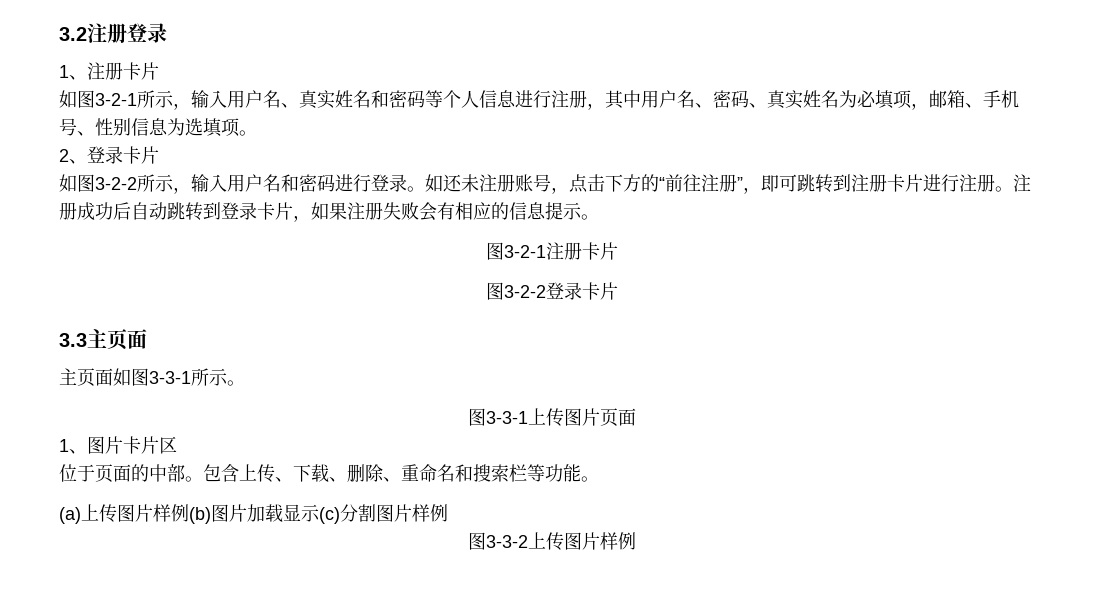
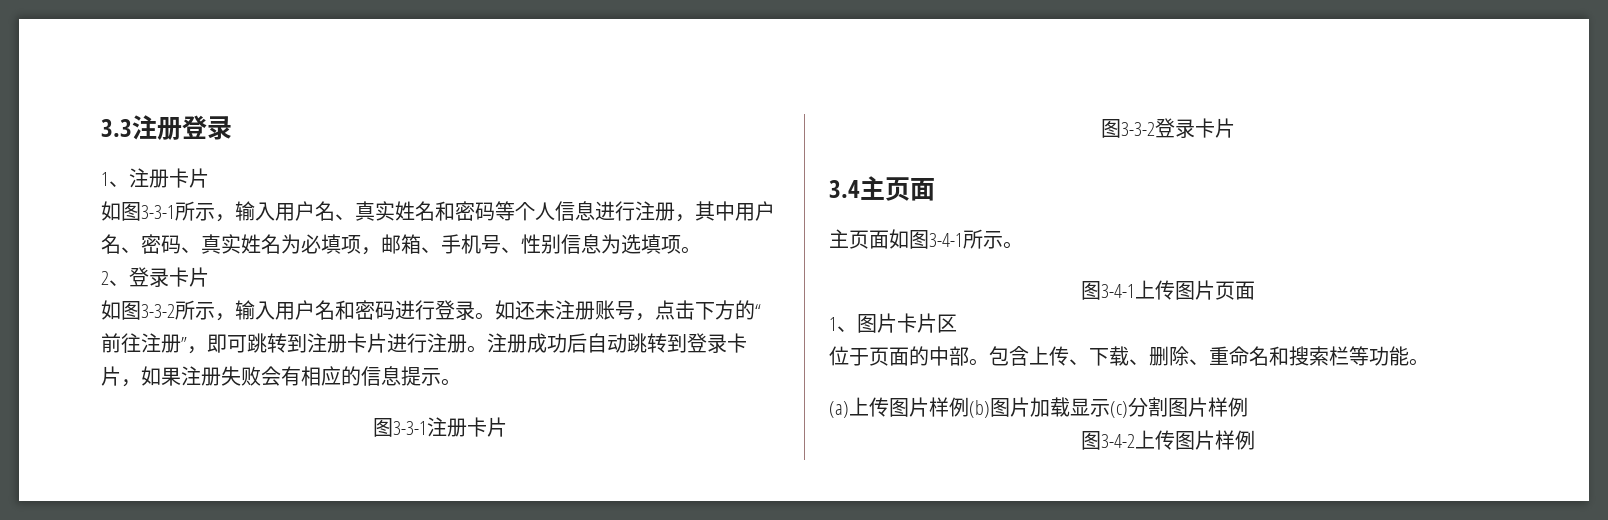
- 3.2注册登录
+ 3.3注册登录
- 如图3-2-1所示，输入用户名、真实姓名和密码等个人信息进行注册，其中用户名、密码、真实姓名为必填项，邮箱、手机号、性别信息为选填项。
+ 如图3-3-1所示，输入用户名、真实姓名和密码等个人信息进行注册，其中用户名、密码、真实姓名为必填项，邮箱、手机号、性别信息为选填项。
- 如图3-2-2所示，输入用户名和密码进行登录。
+ 如图3-3-2所示，输入用户名和密码进行登录。
- 图3-2-1注册卡片
+ 图3-3-1注册卡片
- 图3-2-2登录卡片
- 3.3主页面
+ 图3-3-2登录卡片
+ 3.4主页面
- 主页面如图3-3-1所示。
+ 主页面如图3-4-1所示。
- 图3-3-1上传图片页面
+ 图3-4-1上传图片页面
- 图3-3-2上传图片样例
+ 图3-4-2上传图片样例

